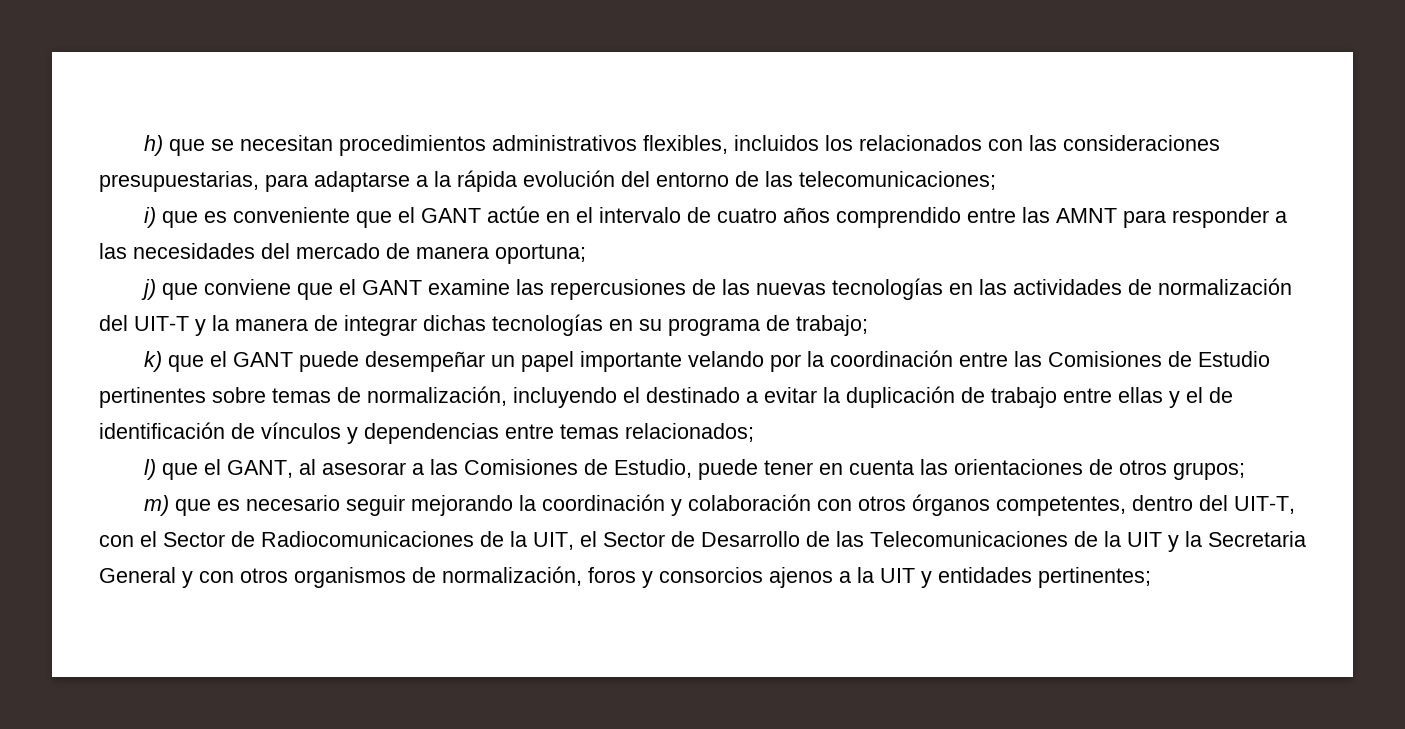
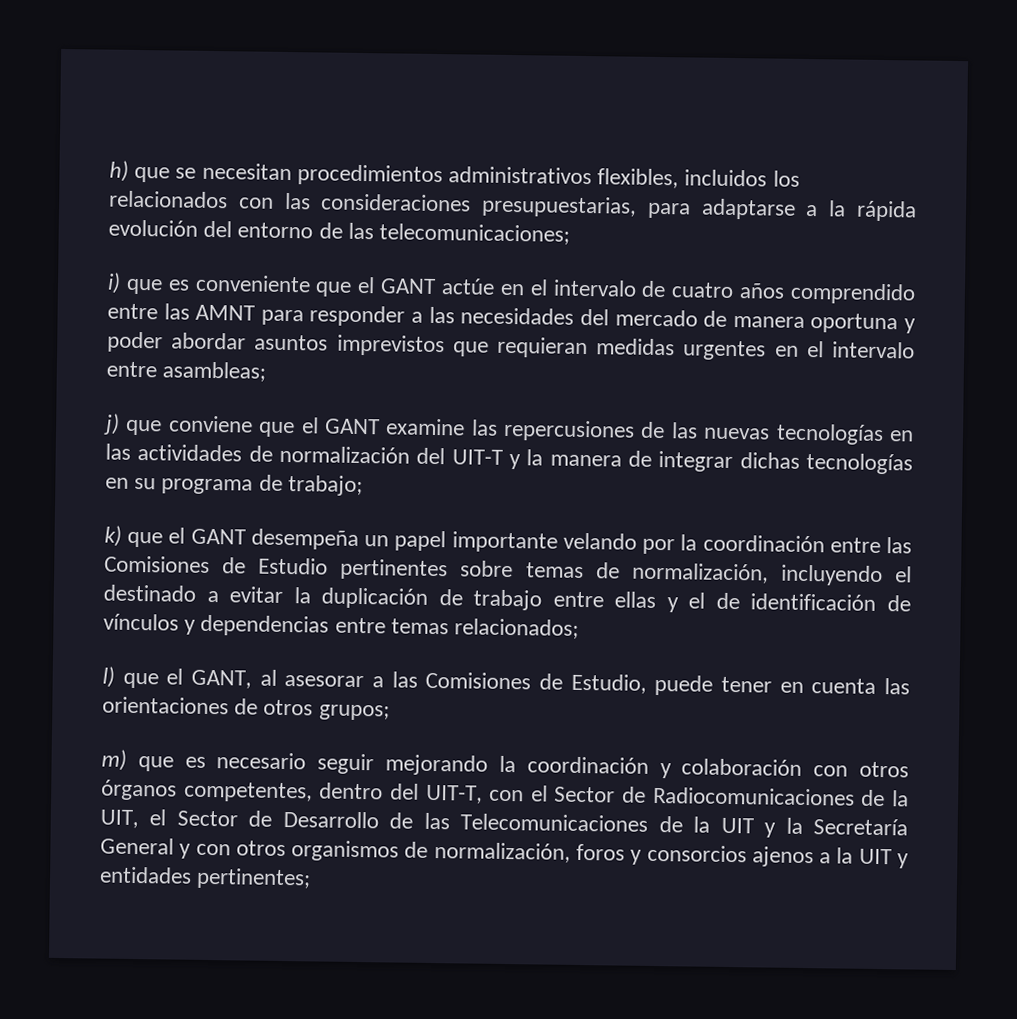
- i) que es conveniente que el GANT actúe en el intervalo de cuatro años comprendido entre las AMNT para responder a las necesidades del mercado de manera oportuna;
+ i) que es conveniente que el GANT actúe en el intervalo de cuatro años comprendido entre las AMNT para responder a las necesidades del mercado de manera oportuna y poder abordar asuntos imprevistos que requieran medidas urgentes en el intervalo entre asambleas;
- k) que el GANT puede desempeñar un papel importante velando por la coordinación entre las Comisiones de Estudio pertinentes sobre temas de normalización, incluyendo el destinado a evitar la duplicación de trabajo entre ellas y el de identificación de vínculos y dependencias entre temas relacionados;
+ k) que el GANT desempeña un papel importante velando por la coordinación entre las Comisiones de Estudio pertinentes sobre temas de normalización, incluyendo el destinado a evitar la duplicación de trabajo entre ellas y el de identificación de vínculos y dependencias entre temas relacionados;
- m) que es necesario seguir mejorando la coordinación y colaboración con otros órganos competentes, dentro del UIT-T, con el Sector de Radiocomunicaciones de la UIT, el Sector de Desarrollo de las Telecomunicaciones de la UIT y la Secretaria General y con otros organismos de normalización, foros y consorcios ajenos a la UIT y entidades pertinentes;
+ m) que es necesario seguir mejorando la coordinación y colaboración con otros órganos competentes, dentro del UIT-T, con el Sector de Radiocomunicaciones de la UIT, el Sector de Desarrollo de las Telecomunicaciones de la UIT y la Secretaría General y con otros organismos de normalización, foros y consorcios ajenos a la UIT y entidades pertinentes;

